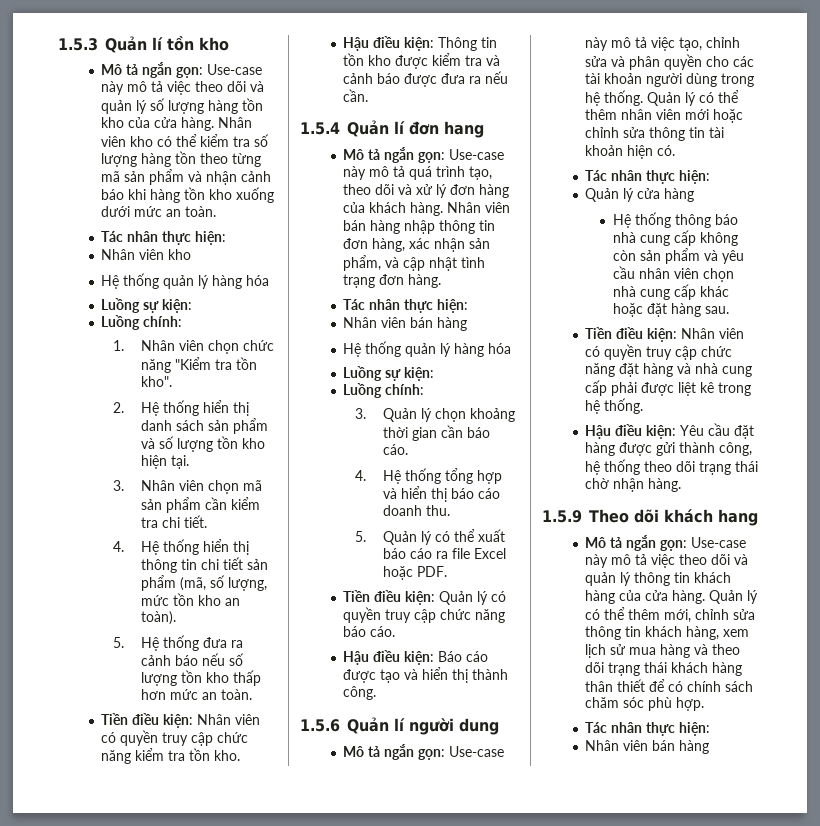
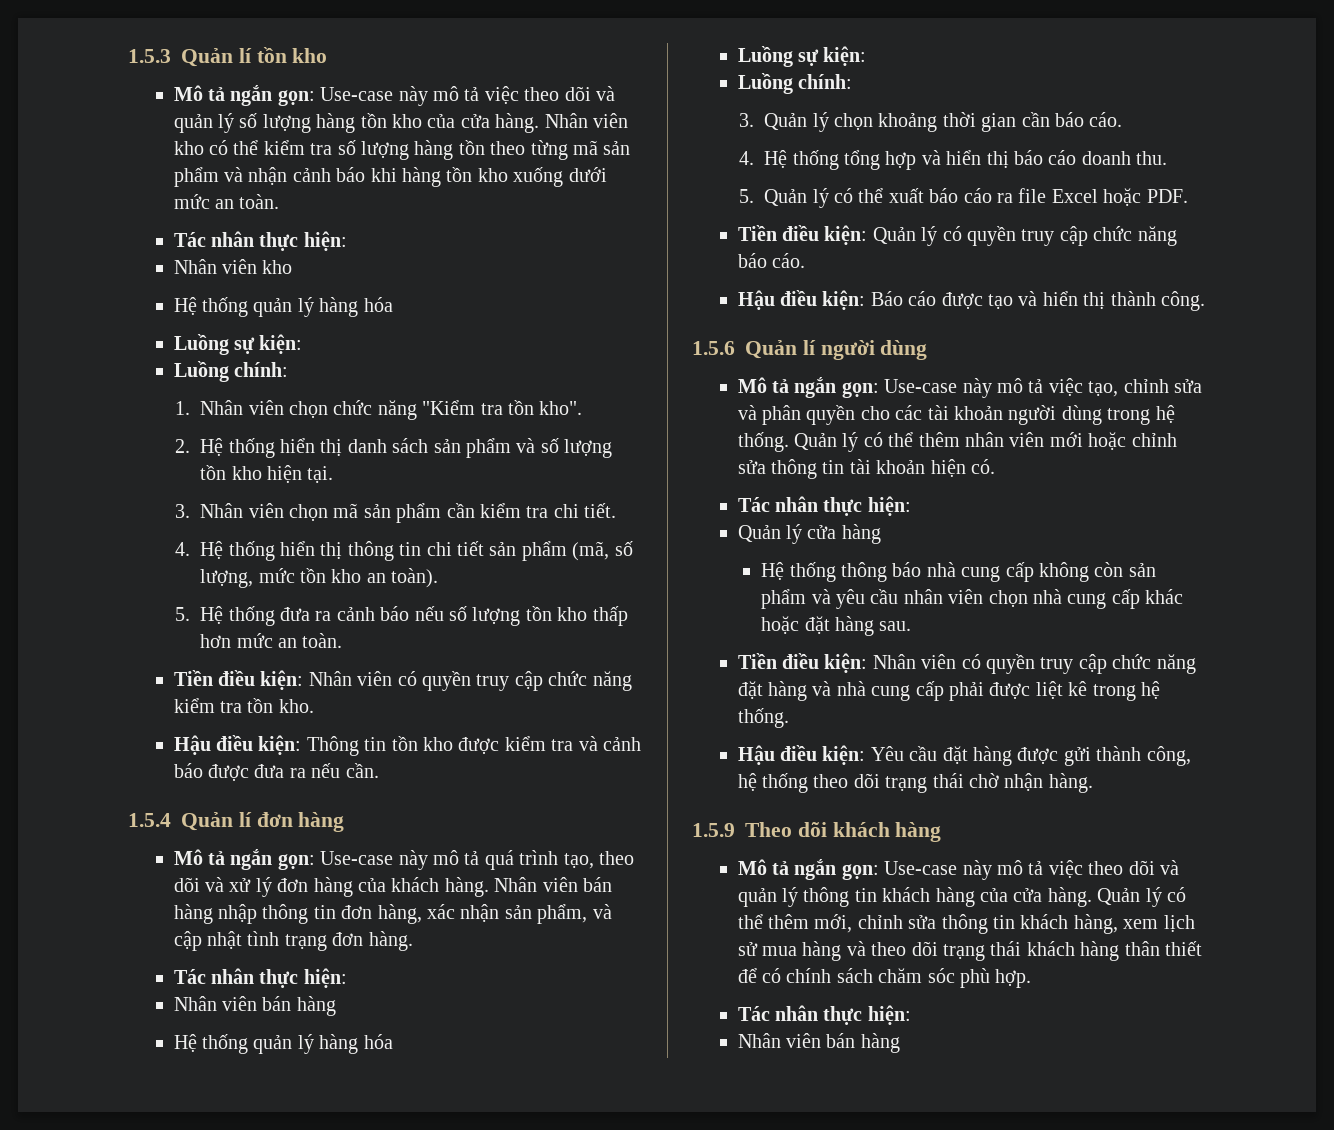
- 1.5.4 Quản lí đơn hang
+ 1.5.4 Quản lí đơn hàng
- 1.5.6 Quản lí người dung
+ 1.5.6 Quản lí người dùng
- 1.5.9 Theo dõi khách hang
+ 1.5.9 Theo dõi khách hàng

